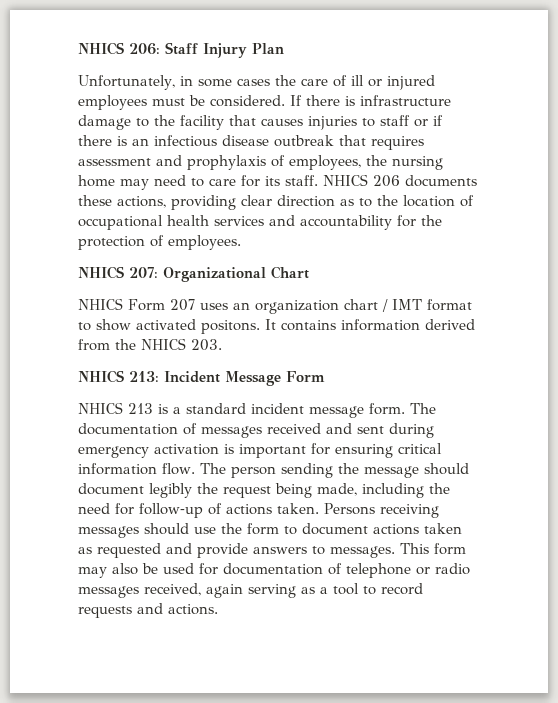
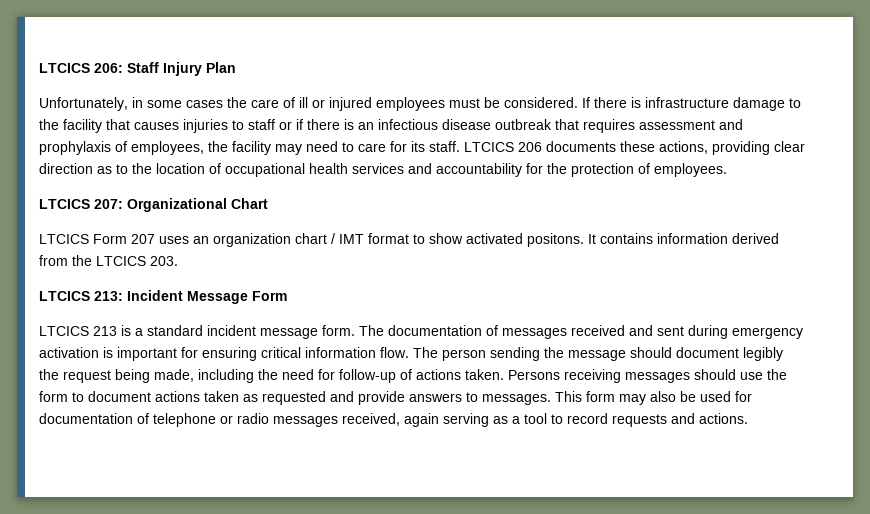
- NHICS 206: Staff Injury Plan
+ LTCICS 206: Staff Injury Plan
- If there is infrastructure damage to the facility that causes injuries to staff or if there is an infectious disease outbreak that requires assessment and prophylaxis of employees, the nursing home may need to care for its staff.
+ If there is infrastructure damage to the facility that causes injuries to staff or if there is an infectious disease outbreak that requires assessment and prophylaxis of employees, the facility may need to care for its staff.
- NHICS 206 documents these actions, providing clear direction as to the location of occupational health services and accountability for the protection of employees.
+ LTCICS 206 documents these actions, providing clear direction as to the location of occupational health services and accountability for the protection of employees.
- NHICS 207: Organizational Chart
+ LTCICS 207: Organizational Chart
- NHICS Form 207 uses an organization chart / IMT format to show activated positons.
+ LTCICS Form 207 uses an organization chart / IMT format to show activated positons.
- It contains information derived from the NHICS 203.
+ It contains information derived from the LTCICS 203.
- NHICS 213: Incident Message Form
+ LTCICS 213: Incident Message Form
- NHICS 213 is a standard incident message form.
+ LTCICS 213 is a standard incident message form.

